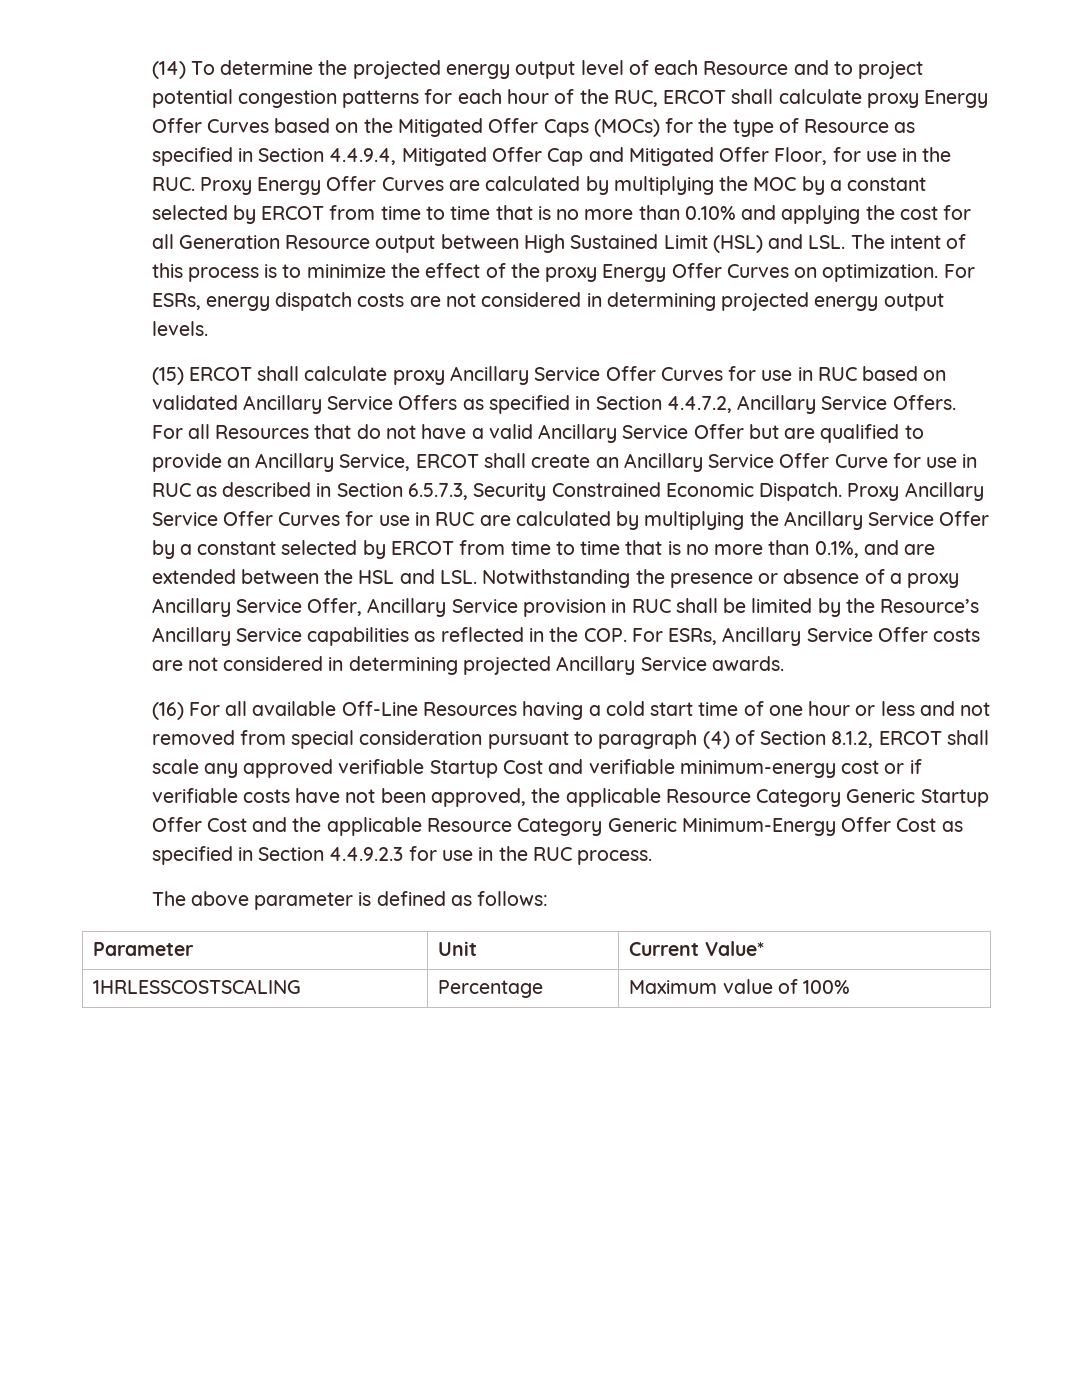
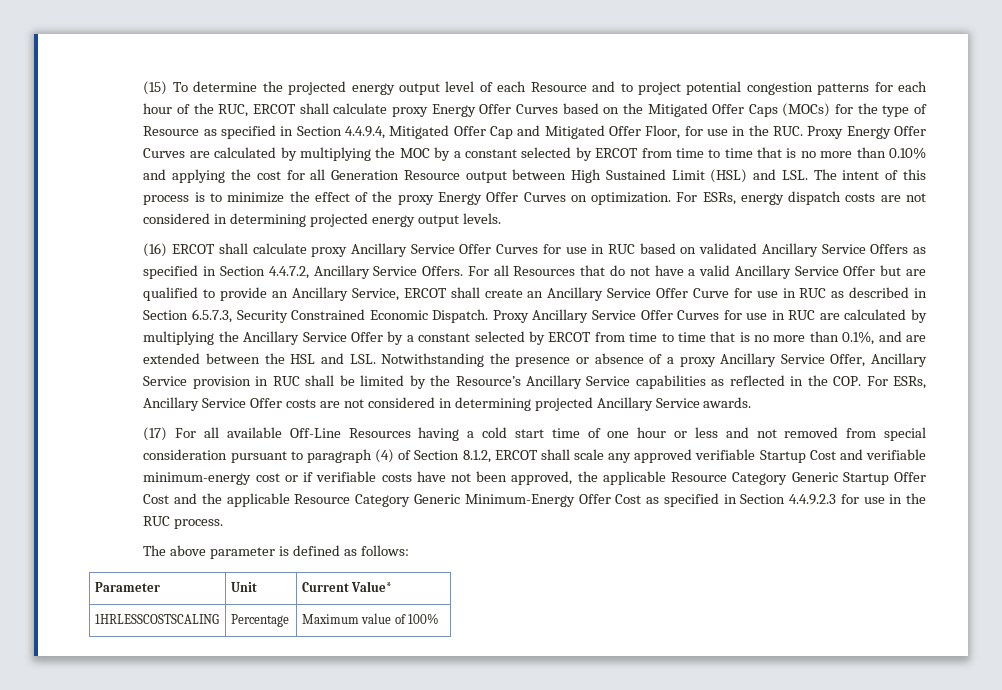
- (14) To determine the projected energy output level of each Resource and to project potential congestion patterns for each hour of the RUC, ERCOT shall calculate proxy Energy Offer Curves based on the Mitigated Offer Caps (MOCs) for the type of Resource as specified in Section 4.4.9.4, Mitigated Offer Cap and Mitigated Offer Floor, for use in the RUC. Proxy Energy Offer Curves are calculated by multiplying the MOC by a constant selected by ERCOT from time to time that is no more than 0.10% and applying the cost for all Generation Resource output between High Sustained Limit (HSL) and LSL. The intent of this process is to minimize the effect of the proxy Energy Offer Curves on optimization.
+ (15) To determine the projected energy output level of each Resource and to project potential congestion patterns for each hour of the RUC, ERCOT shall calculate proxy Energy Offer Curves based on the Mitigated Offer Caps (MOCs) for the type of Resource as specified in Section 4.4.9.4, Mitigated Offer Cap and Mitigated Offer Floor, for use in the RUC. Proxy Energy Offer Curves are calculated by multiplying the MOC by a constant selected by ERCOT from time to time that is no more than 0.10% and applying the cost for all Generation Resource output between High Sustained Limit (HSL) and LSL. The intent of this process is to minimize the effect of the proxy Energy Offer Curves on optimization.
- (15) ERCOT shall calculate proxy Ancillary Service Offer Curves for use in RUC based on validated Ancillary Service Offers as specified in Section 4.4.7.2, Ancillary Service Offers.
+ (16) ERCOT shall calculate proxy Ancillary Service Offer Curves for use in RUC based on validated Ancillary Service Offers as specified in Section 4.4.7.2, Ancillary Service Offers.
- (16) For all available Off-Line Resources having a cold start time of one hour or less and not removed from special consideration pursuant to paragraph (4) of Section 8.1.2, ERCOT shall scale any approved verifiable Startup Cost and verifiable minimum-energy cost or if verifiable costs have not been approved, the applicable Resource Category Generic Startup Offer Cost and the applicable Resource Category Generic Minimum-Energy Offer Cost as specified in Section 4.4.9.2.3 for use in the RUC process.
+ (17) For all available Off-Line Resources having a cold start time of one hour or less and not removed from special consideration pursuant to paragraph (4) of Section 8.1.2, ERCOT shall scale any approved verifiable Startup Cost and verifiable minimum-energy cost or if verifiable costs have not been approved, the applicable Resource Category Generic Startup Offer Cost and the applicable Resource Category Generic Minimum-Energy Offer Cost as specified in Section 4.4.9.2.3 for use in the RUC process.

